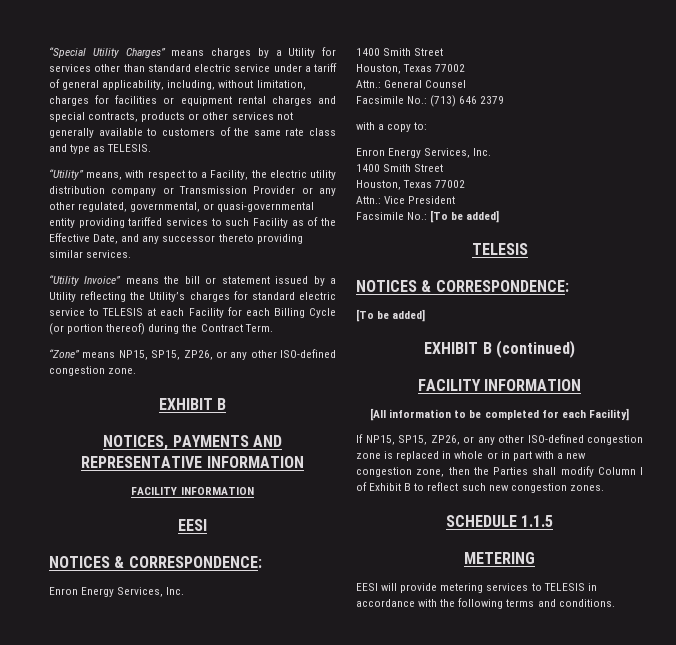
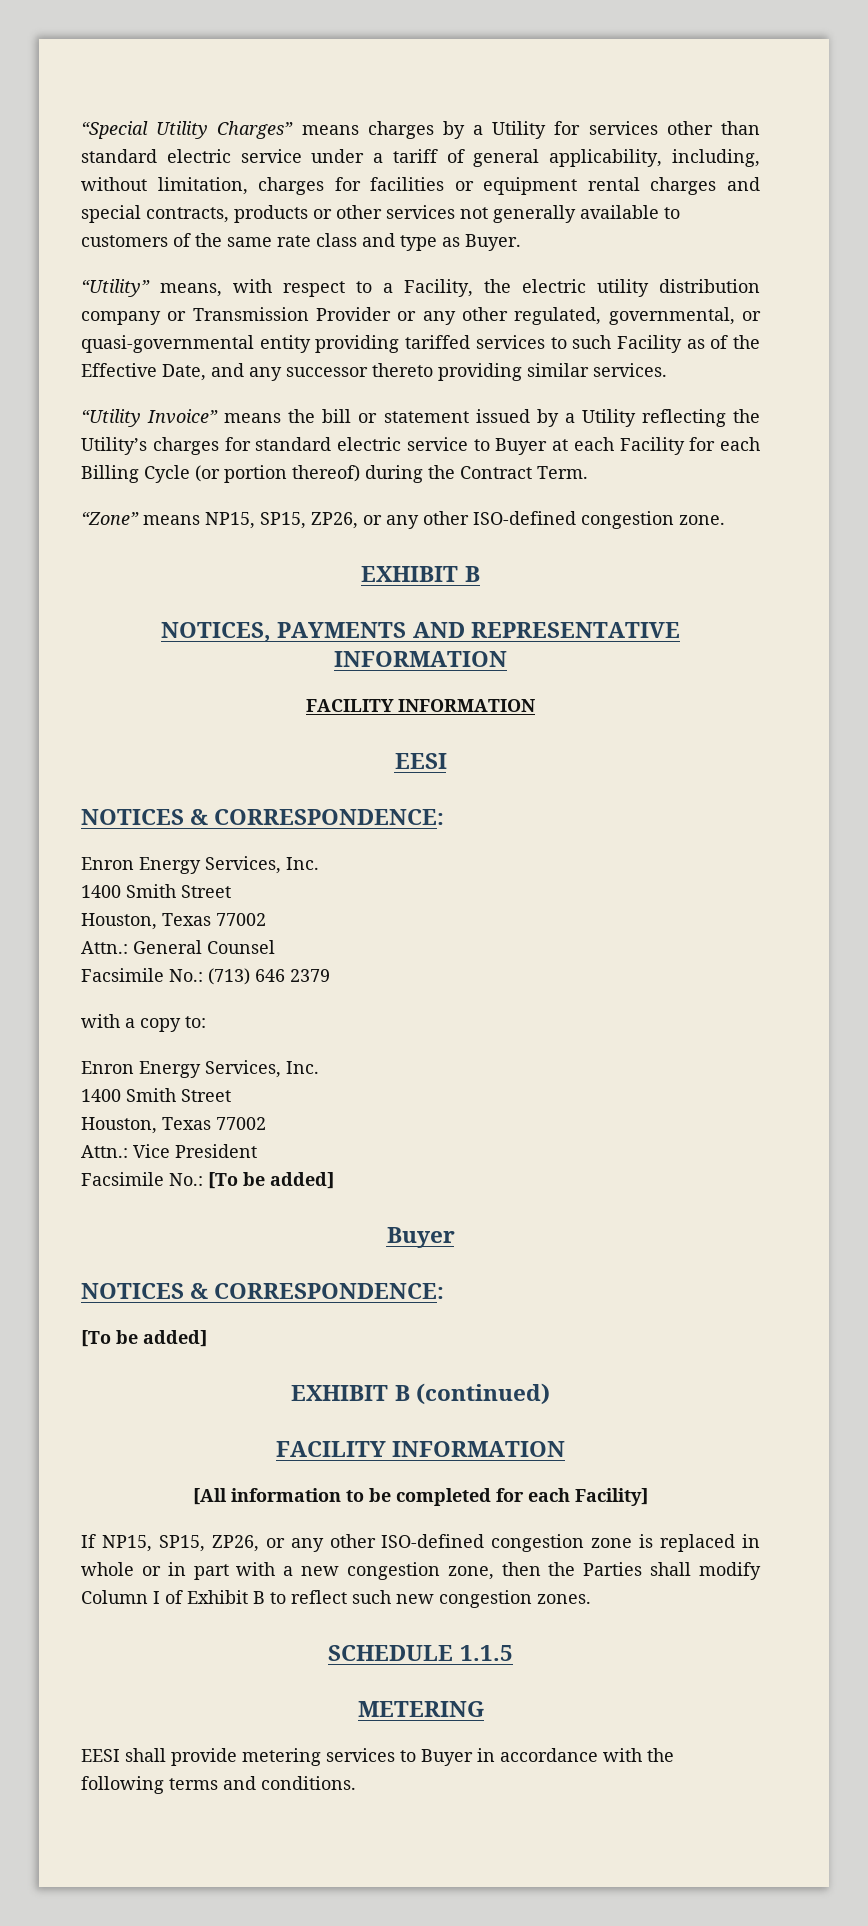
- “Special Utility Charges” means charges by a Utility for services other than standard electric service under a tariff of general applicability, including, without limitation, charges for facilities or equipment rental charges and special contracts, products or other services not generally available to customers of the same rate class and type as TELESIS.
+ “Special Utility Charges” means charges by a Utility for services other than standard electric service under a tariff of general applicability, including, without limitation, charges for facilities or equipment rental charges and special contracts, products or other services not generally available to customers of the same rate class and type as Buyer.
- “Utility Invoice” means the bill or statement issued by a Utility reflecting the Utility’s charges for standard electric service to TELESIS at each Facility for each Billing Cycle (or portion thereof) during the Contract Term.
+ “Utility Invoice” means the bill or statement issued by a Utility reflecting the Utility’s charges for standard electric service to Buyer at each Facility for each Billing Cycle (or portion thereof) during the Contract Term.
  Facsimile No.: [To be added]
- TELESIS
+ Buyer
- EESI will provide metering services to TELESIS in accordance with the following terms and conditions.
+ EESI shall provide metering services to Buyer in accordance with the following terms and conditions.

